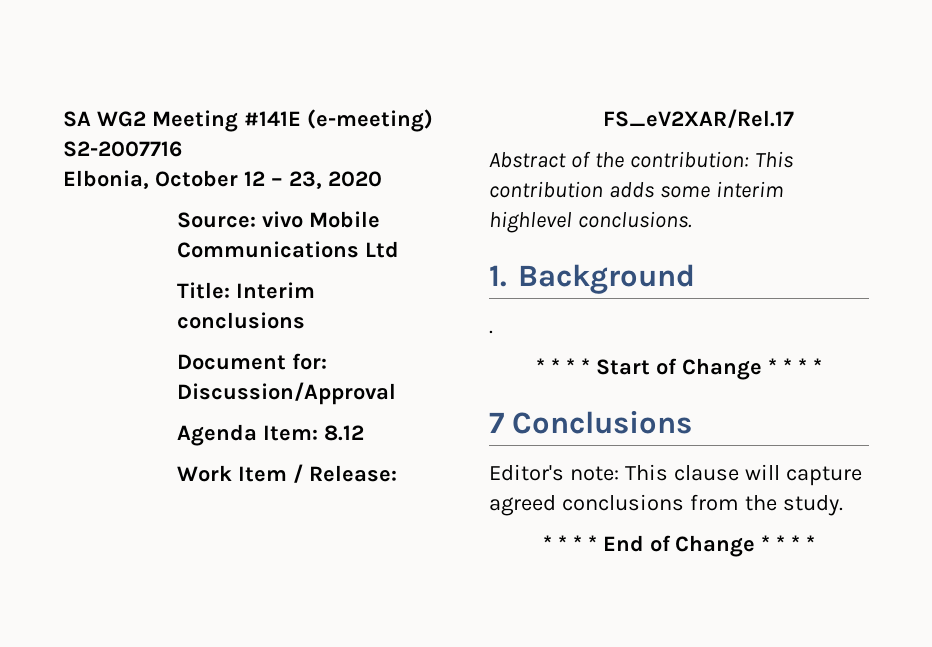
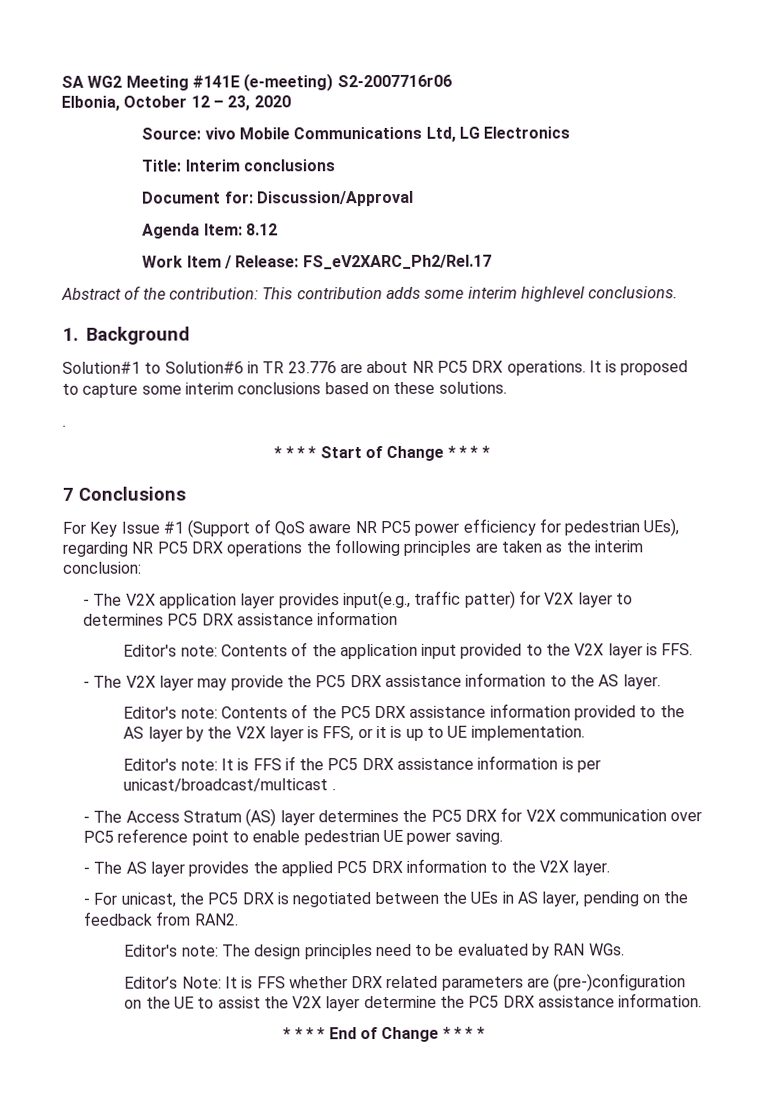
- SA WG2 Meeting #141E (e-meeting) S2-2007716
+ SA WG2 Meeting #141E (e-meeting) S2-2007716r06
- Source: vivo Mobile Communications Ltd
+ Source: vivo Mobile Communications Ltd, LG Electronics
- Work Item / Release: FS_eV2XAR/Rel.17
+ Work Item / Release: FS_eV2XARC_Ph2/Rel.17
+ Solution#1 to Solution#6 in TR 23.776 are about NR PC5 DRX operations. It is proposed to capture some interim conclusions based on these solutions.
- Editor's note: This clause will capture agreed conclusions from the study.
+ For Key Issue #1 (Support of QoS aware NR PC5 power efficiency for pedestrian UEs), regarding NR PC5 DRX operations the following principles are taken as the interim conclusion:
+ - The V2X application layer provides input(e.g., traffic patter) for V2X layer to determines PC5 DRX assistance information
+ Editor's note: Contents of the application input provided to the V2X layer is FFS.
+ - The V2X layer may provide the PC5 DRX assistance information to the AS layer.
+ Editor's note: Contents of the PC5 DRX assistance information provided to the AS layer by the V2X layer is FFS, or it is up to UE implementation.
+ Editor's note: It is FFS if the PC5 DRX assistance information is per unicast/broadcast/multicast .
+ - The Access Stratum (AS) layer determines the PC5 DRX for V2X communication over PC5 reference point to enable pedestrian UE power saving.
+ - The AS layer provides the applied PC5 DRX information to the V2X layer.
+ - For unicast, the PC5 DRX is negotiated between the UEs in AS layer, pending on the feedback from RAN2.
+ Editor's note: The design principles need to be evaluated by RAN WGs.
+ Editor’s Note: It is FFS whether DRX related parameters are (pre-)configuration on the UE to assist the V2X layer determine the PC5 DRX assistance information.

